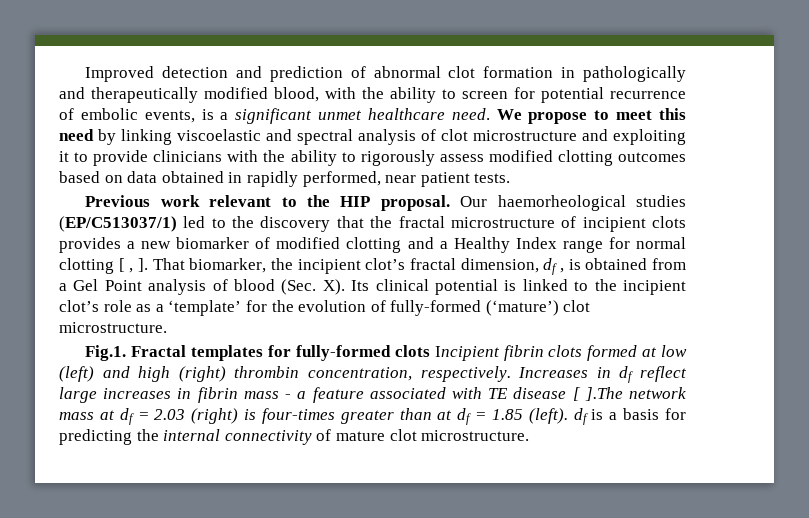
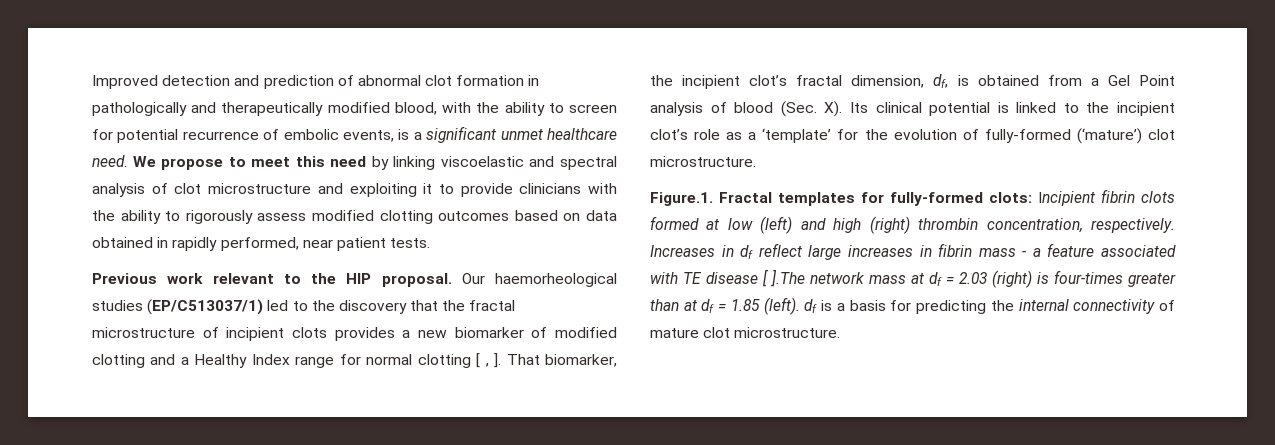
- That biomarker, the incipient clot’s fractal dimension, df , is obtained from a Gel Point analysis of blood (Sec. X). Its clinical potential is linked to the incipient clot’s role as a ‘template’ for the evolution of fully-formed (‘mature’) clot microstructure.
+ That biomarker, the incipient clot’s fractal dimension, df, is obtained from a Gel Point analysis of blood (Sec. X). Its clinical potential is linked to the incipient clot’s role as a ‘template’ for the evolution of fully-formed (‘mature’) clot microstructure.
- Fig.1. Fractal templates for fully-formed clots Incipient fibrin clots formed at low (left) and high (right) thrombin concentration, respectively.
+ Figure.1. Fractal templates for fully-formed clots: Incipient fibrin clots formed at low (left) and high (right) thrombin concentration, respectively.

